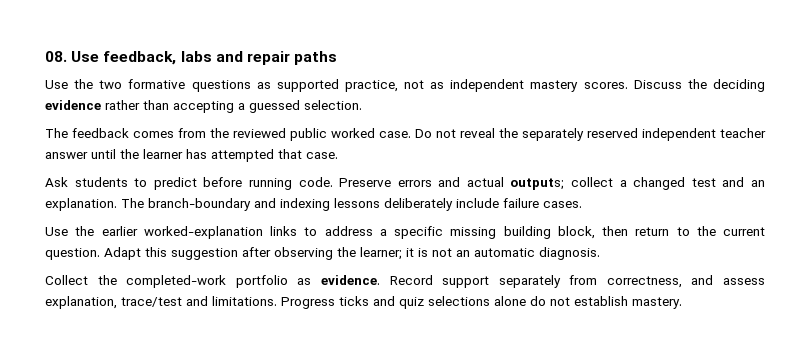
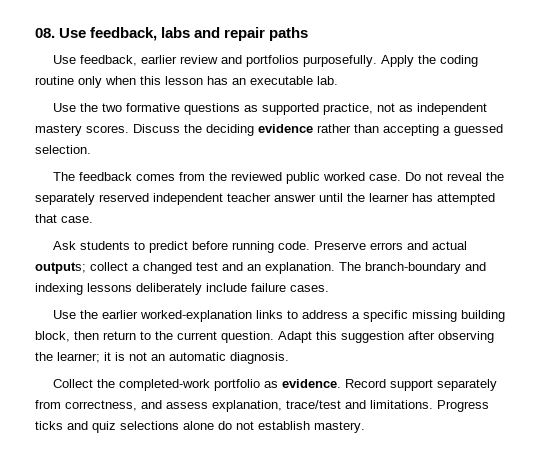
+ Use feedback, earlier review and portfolios purposefully. Apply the coding routine only when this lesson has an executable lab.

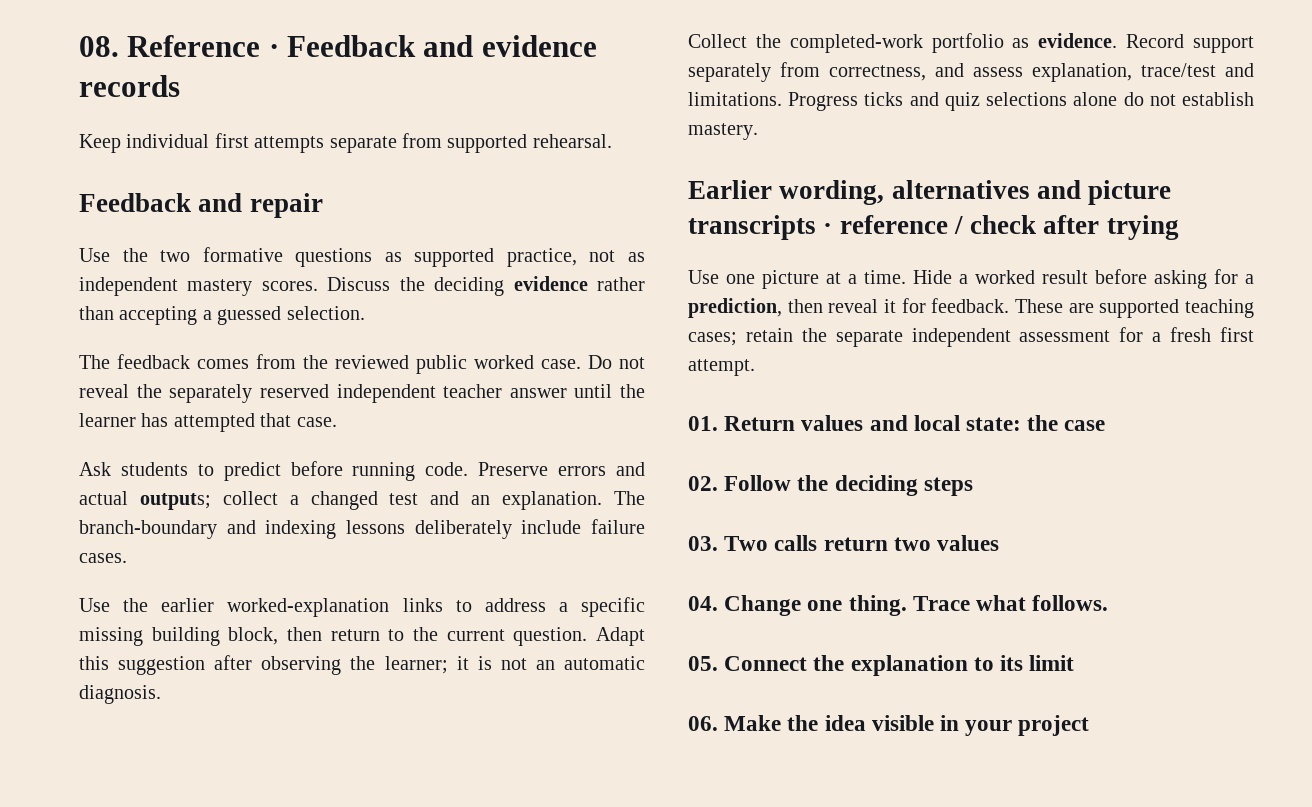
- 08. Use feedback, labs and repair paths
- Use feedback, earlier review and portfolios purposefully. Apply the coding routine only when this lesson has an executable lab.
+ 08. Reference · Feedback and evidence records
+ Keep individual first attempts separate from supported rehearsal.
+ Feedback and repair
+ Earlier wording, alternatives and picture transcripts · reference / check after trying
+ Use one picture at a time. Hide a worked result before asking for a prediction, then reveal it for feedback. These are supported teaching cases; retain the separate independent assessment for a fresh first attempt.
+ 01. Return values and local state: the case
+ 02. Follow the deciding steps
+ 03. Two calls return two values
+ 04. Change one thing. Trace what follows.
+ 05. Connect the explanation to its limit
+ 06. Make the idea visible in your project

